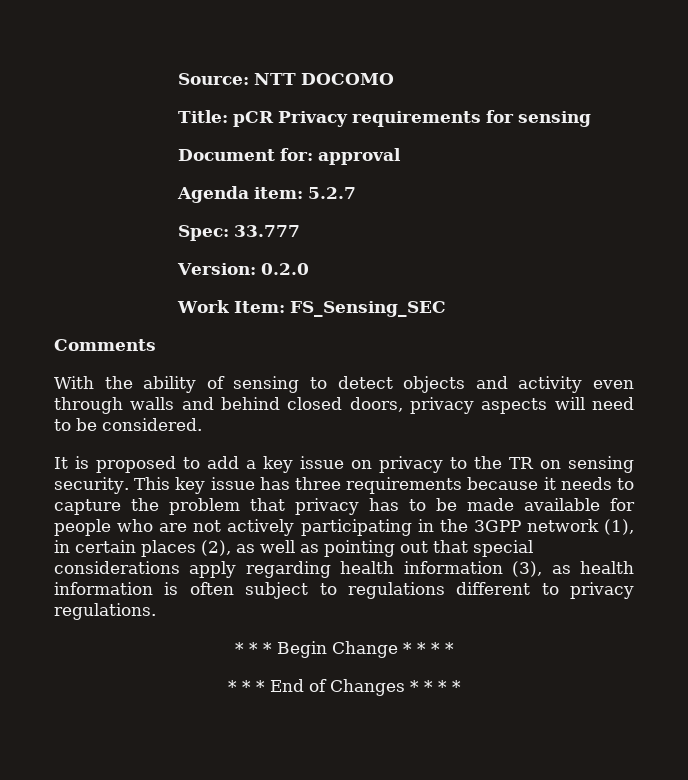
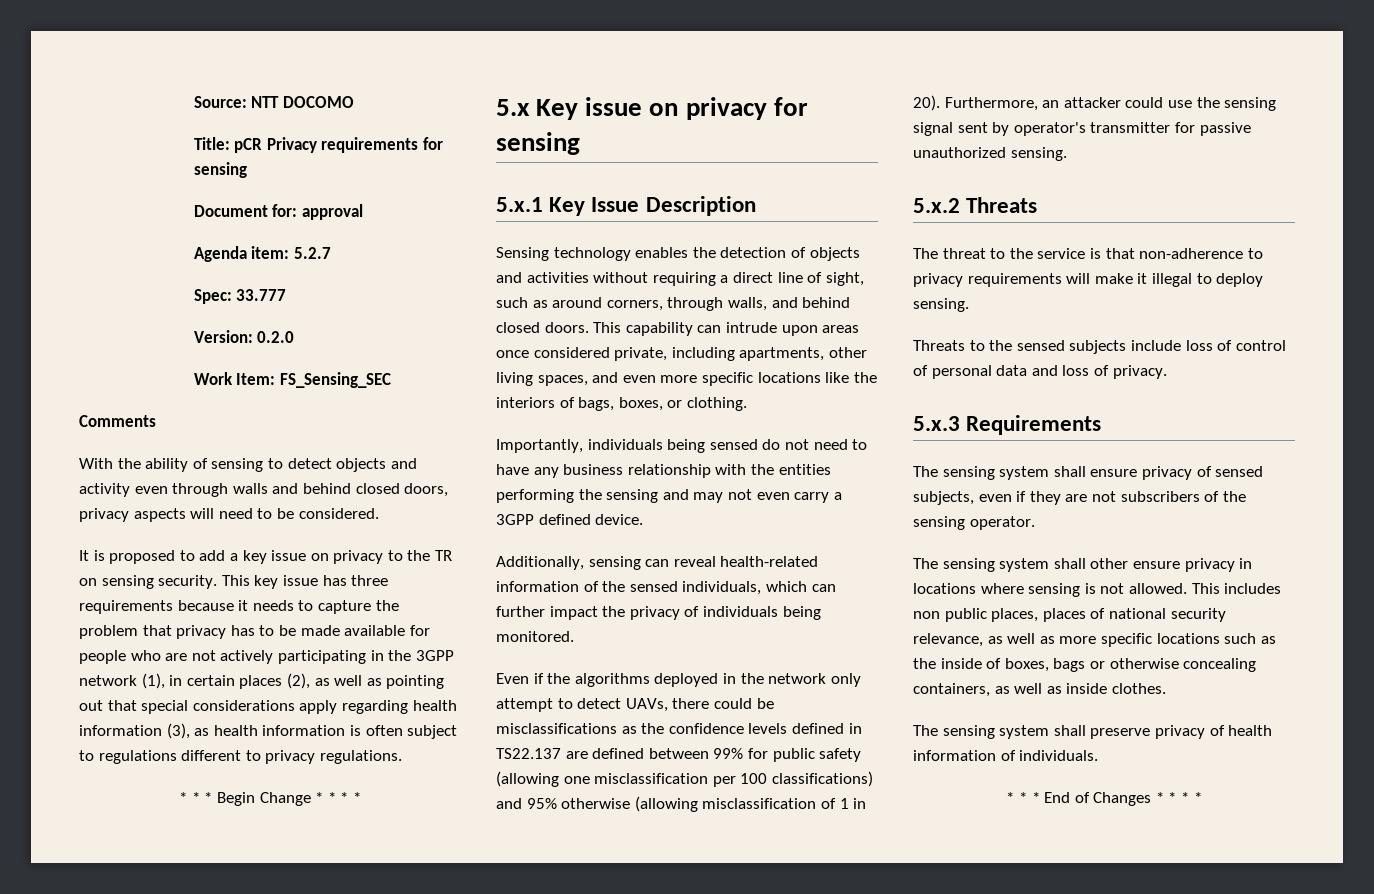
+ 5.x Key issue on privacy for sensing
+ 5.x.1 Key Issue Description
+ Sensing technology enables the detection of objects and activities without requiring a direct line of sight, such as around corners, through walls, and behind closed doors. This capability can intrude upon areas once considered private, including apartments, other living spaces, and even more specific locations like the interiors of bags, boxes, or clothing.
+ Importantly, individuals being sensed do not need to have any business relationship with the entities performing the sensing and may not even carry a 3GPP defined device.
+ Additionally, sensing can reveal health-related information of the sensed individuals, which can further impact the privacy of individuals being monitored.
+ Even if the algorithms deployed in the network only attempt to detect UAVs, there could be misclassifications as the confidence levels defined in TS22.137 are defined between 99% for public safety (allowing one misclassification per 100 classifications) and 95% otherwise (allowing misclassification of 1 in 20). Furthermore, an attacker could use the sensing signal sent by operator's transmitter for passive unauthorized sensing.
+ 5.x.2 Threats
+ The threat to the service is that non-adherence to privacy requirements will make it illegal to deploy sensing.
+ Threats to the sensed subjects include loss of control of personal data and loss of privacy.
+ 5.x.3 Requirements
+ The sensing system shall ensure privacy of sensed subjects, even if they are not subscribers of the sensing operator.
+ The sensing system shall other ensure privacy in locations where sensing is not allowed. This includes non public places, places of national security relevance, as well as more specific locations such as the inside of boxes, bags or otherwise concealing containers, as well as inside clothes.
+ The sensing system shall preserve privacy of health information of individuals.

